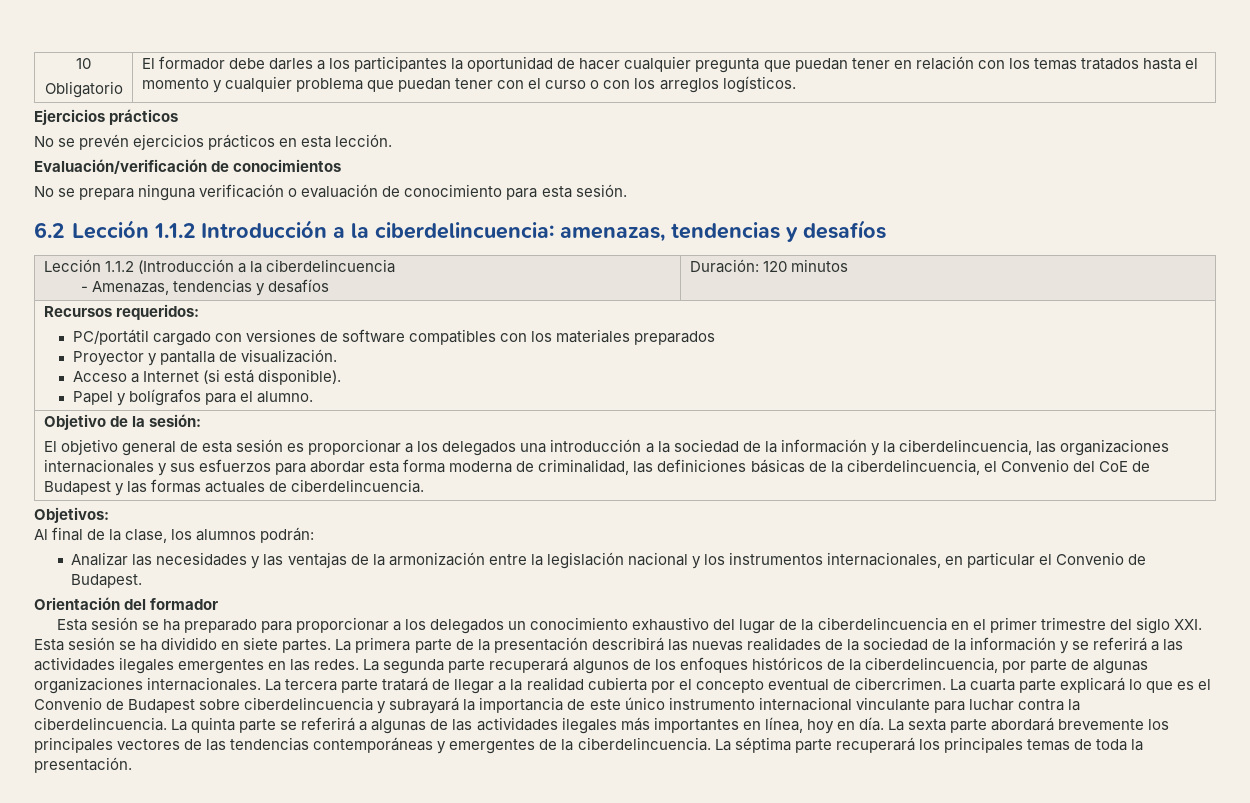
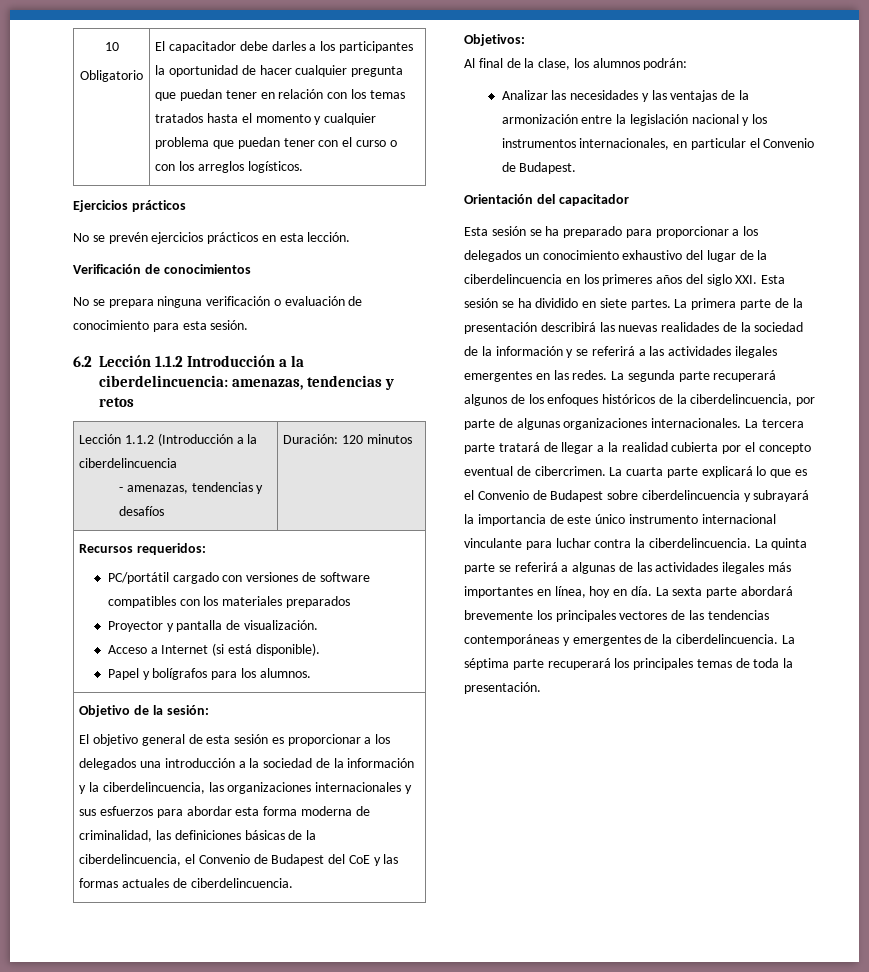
- El formador debe darles a los participantes la oportunidad de hacer cualquier pregunta que puedan tener en relación con los temas tratados hasta el momento y cualquier problema que puedan tener con el curso o con los arreglos logísticos.
+ El capacitador debe darles a los participantes la oportunidad de hacer cualquier pregunta que puedan tener en relación con los temas tratados hasta el momento y cualquier problema que puedan tener con el curso o con los arreglos logísticos.
- Evaluación/verificación de conocimientos
+ Verificación de conocimientos
- 6.2 Lección 1.1.2 Introducción a la ciberdelincuencia: amenazas, tendencias y desafíos
+ 6.2 Lección 1.1.2 Introducción a la ciberdelincuencia: amenazas, tendencias y retos
  Lección 1.1.2 (Introducción a la ciberdelincuencia
- - Amenazas, tendencias y desafíos | Duración: 120 minutos
+ - amenazas, tendencias y desafíos | Duración: 120 minutos
  Recursos requeridos:
  PC/portátil cargado con versiones de software compatibles con los materiales preparados
  Proyector y pantalla de visualización.
  Acceso a Internet (si está disponible).
- Papel y bolígrafos para el alumno.
+ Papel y bolígrafos para los alumnos.
- El objetivo general de esta sesión es proporcionar a los delegados una introducción a la sociedad de la información y la ciberdelincuencia, las organizaciones internacionales y sus esfuerzos para abordar esta forma moderna de criminalidad, las definiciones básicas de la ciberdelincuencia, el Convenio del CoE de Budapest y las formas actuales de ciberdelincuencia.
+ El objetivo general de esta sesión es proporcionar a los delegados una introducción a la sociedad de la información y la ciberdelincuencia, las organizaciones internacionales y sus esfuerzos para abordar esta forma moderna de criminalidad, las definiciones básicas de la ciberdelincuencia, el Convenio de Budapest del CoE y las formas actuales de ciberdelincuencia.
- Orientación del formador
+ Orientación del capacitador
- Esta sesión se ha preparado para proporcionar a los delegados un conocimiento exhaustivo del lugar de la ciberdelincuencia en el primer trimestre del siglo XXI. Esta sesión se ha dividido en siete partes.
+ Esta sesión se ha preparado para proporcionar a los delegados un conocimiento exhaustivo del lugar de la ciberdelincuencia en los primeres años del siglo XXI. Esta sesión se ha dividido en siete partes.

